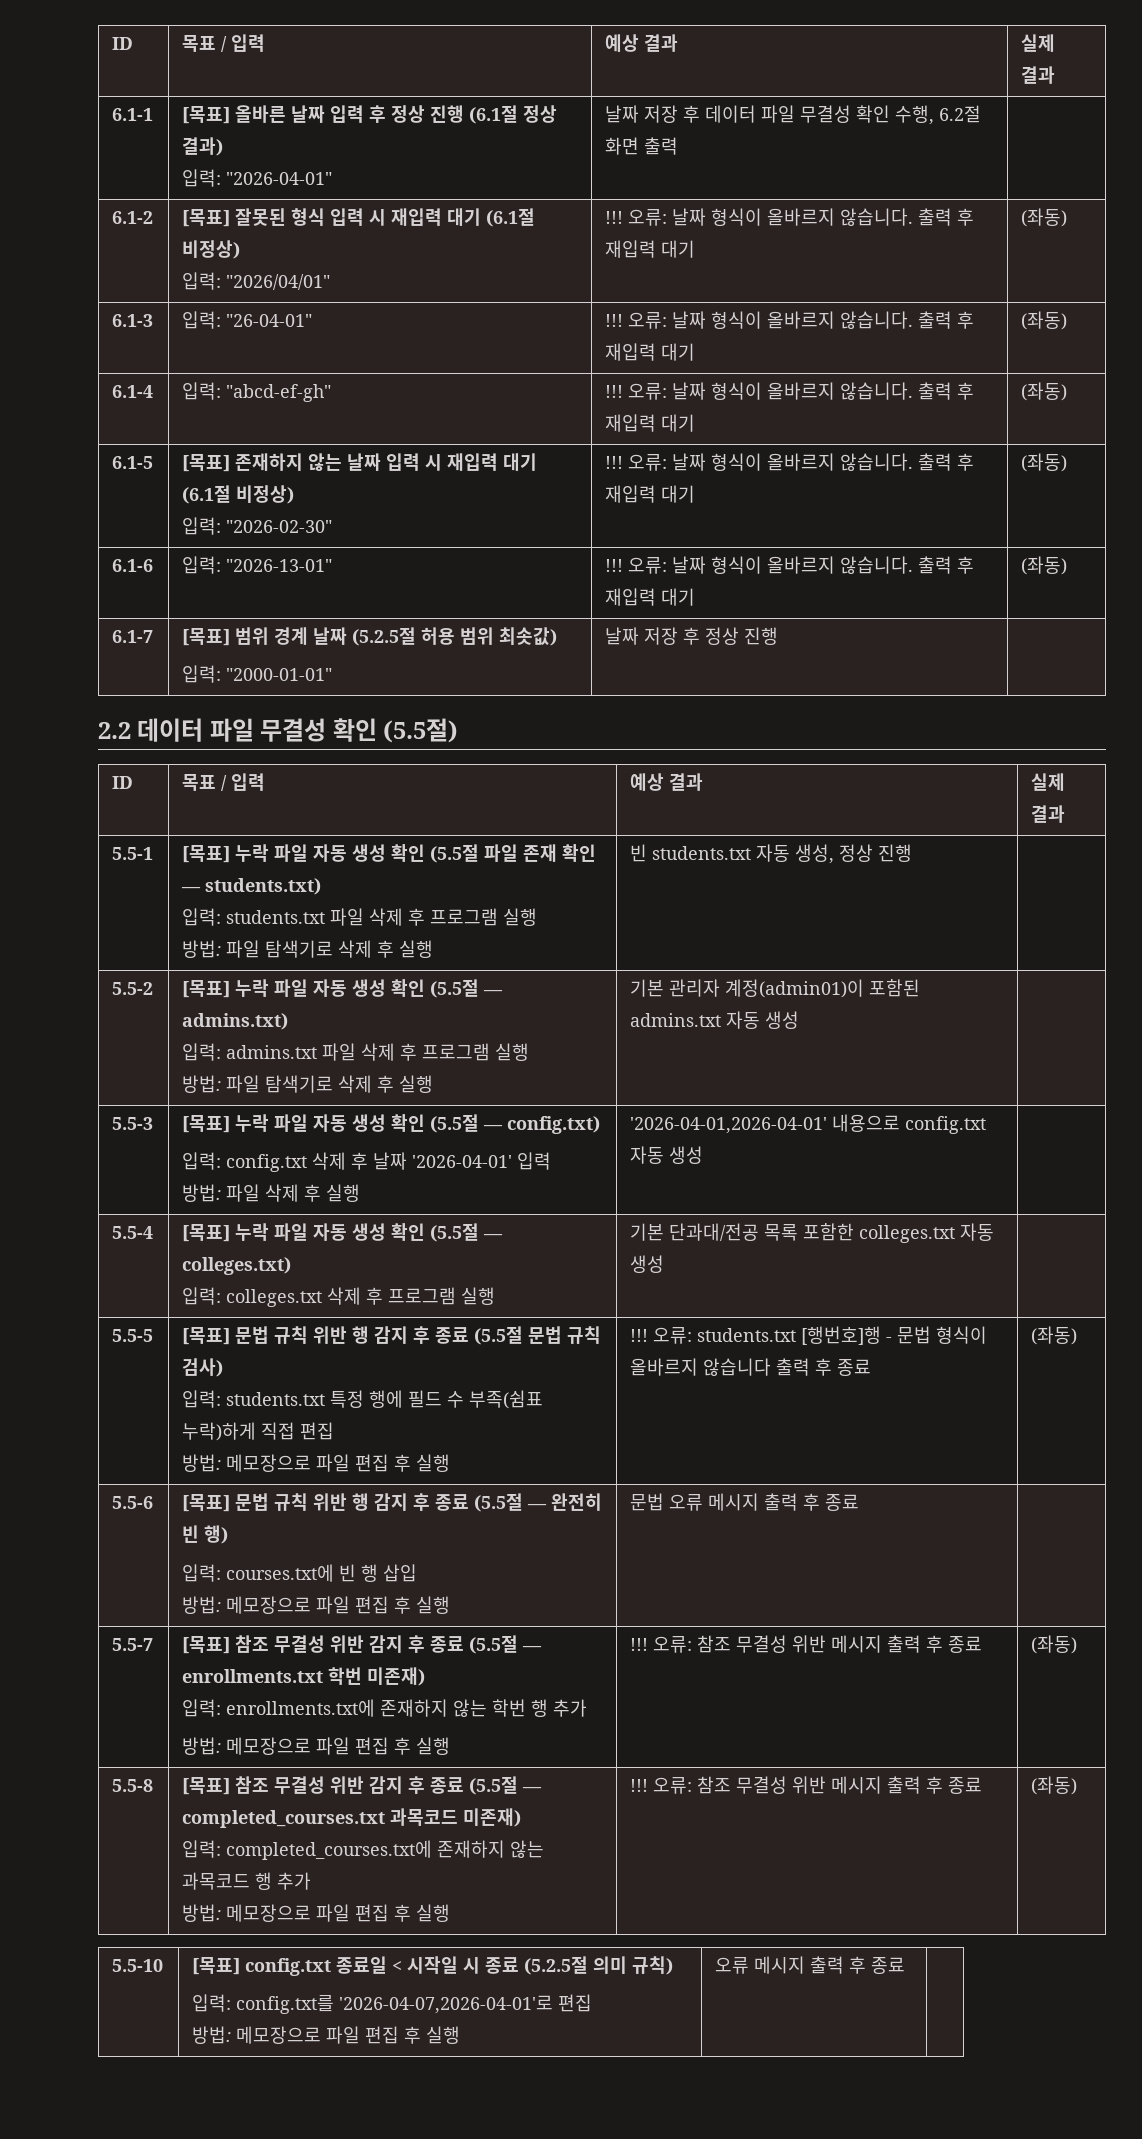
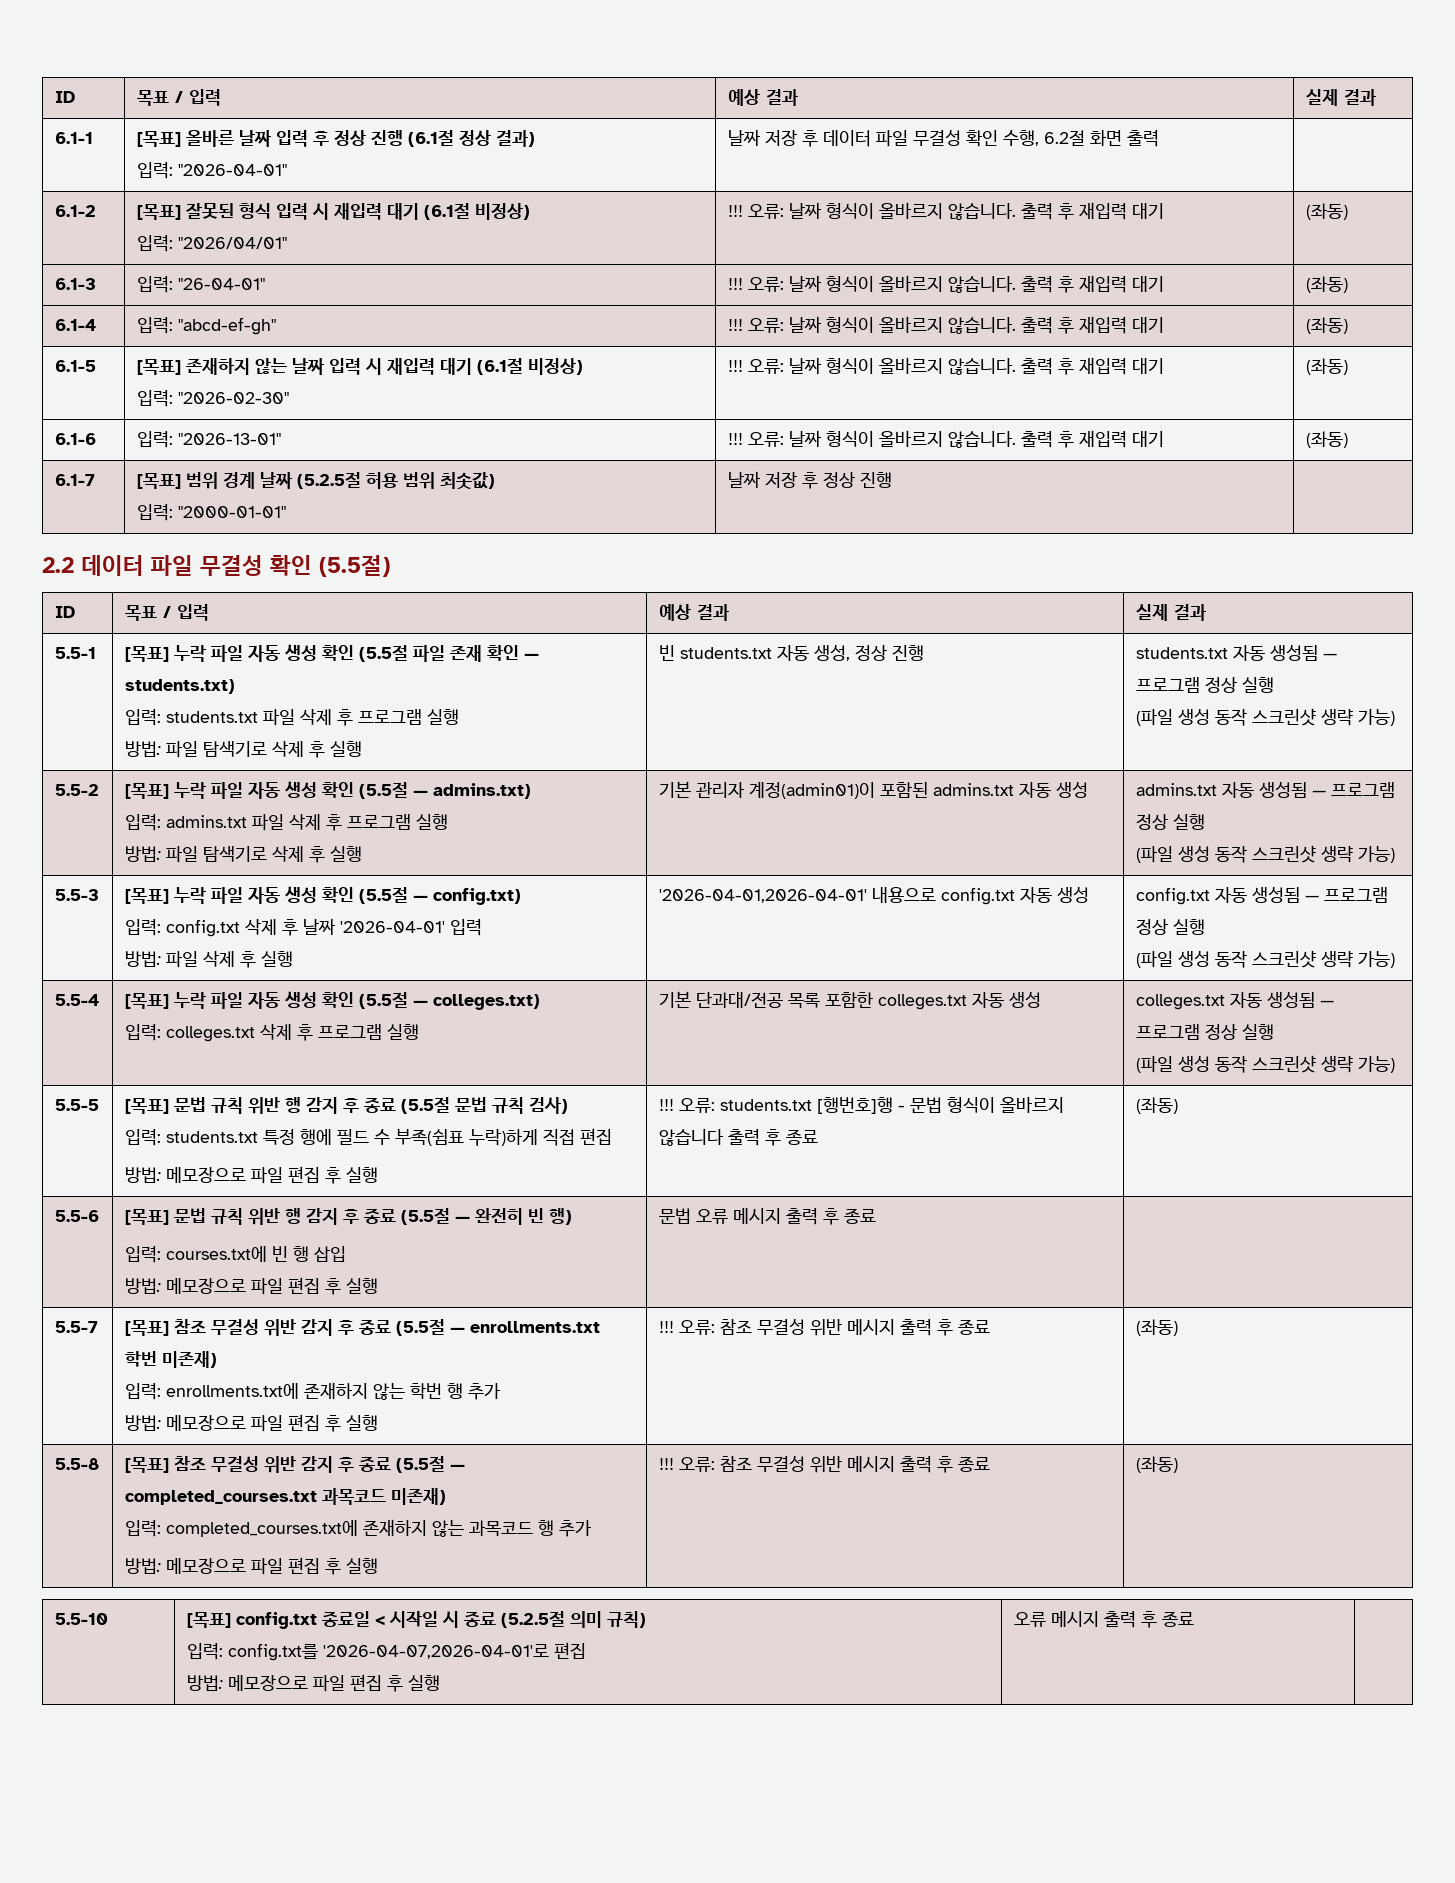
+ students.txt 자동 생성됨 — 프로그램 정상 실행
+ (파일 생성 동작 스크린샷 생략 가능)
+ admins.txt 자동 생성됨 — 프로그램 정상 실행
+ (파일 생성 동작 스크린샷 생략 가능)
  5.5-3 | [목표] 누락 파일 자동 생성 확인 (5.5절 — config.txt)
  입력: config.txt 삭제 후 날짜 '2026-04-01' 입력
- 방법: 파일 삭제 후 실행 | '2026-04-01,2026-04-01' 내용으로 config.txt 자동 생성 |
+ 방법: 파일 삭제 후 실행 | '2026-04-01,2026-04-01' 내용으로 config.txt 자동 생성 | config.txt 자동 생성됨 — 프로그램 정상 실행
+ (파일 생성 동작 스크린샷 생략 가능)
  5.5-4 | [목표] 누락 파일 자동 생성 확인 (5.5절 — colleges.txt)
- 입력: colleges.txt 삭제 후 프로그램 실행 | 기본 단과대/전공 목록 포함한 colleges.txt 자동 생성 |
+ 입력: colleges.txt 삭제 후 프로그램 실행 | 기본 단과대/전공 목록 포함한 colleges.txt 자동 생성 | colleges.txt 자동 생성됨 — 프로그램 정상 실행
+ (파일 생성 동작 스크린샷 생략 가능)

